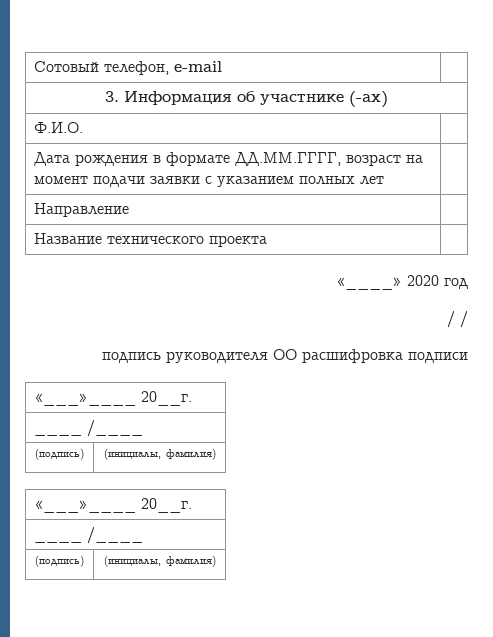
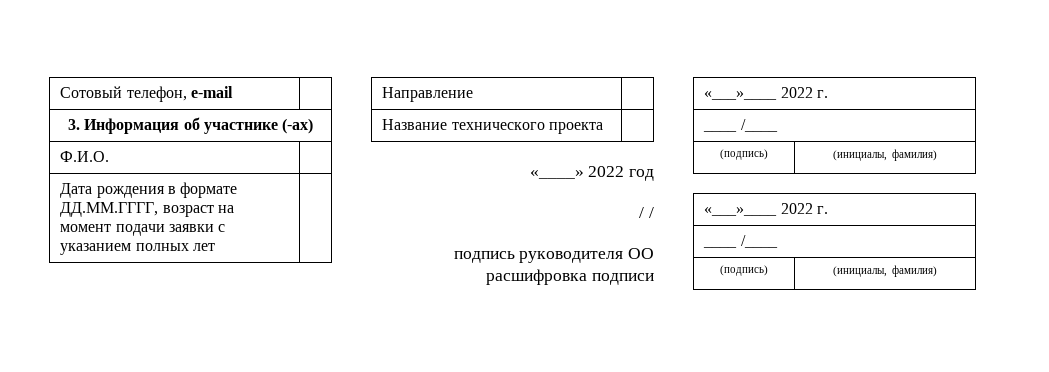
- «____» 2020 год
+ «____» 2022 год
  подпись руководителя ОО расшифровка подписи
- «___»____ 20__г.
+ «___»____ 2022 г.
  ____ /____
  (подпись) | (инициалы, фамилия)
- «___»____ 20__г.
+ «___»____ 2022 г.

